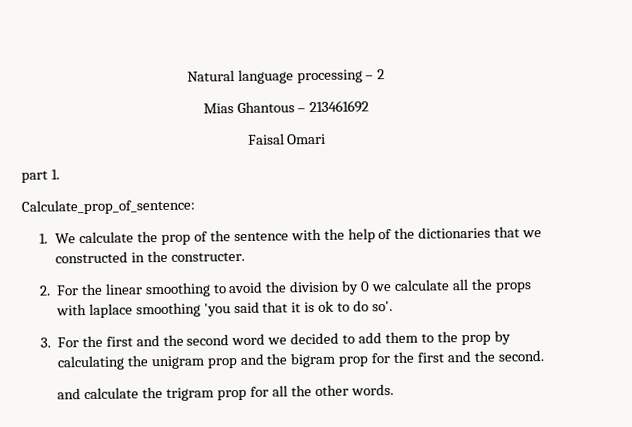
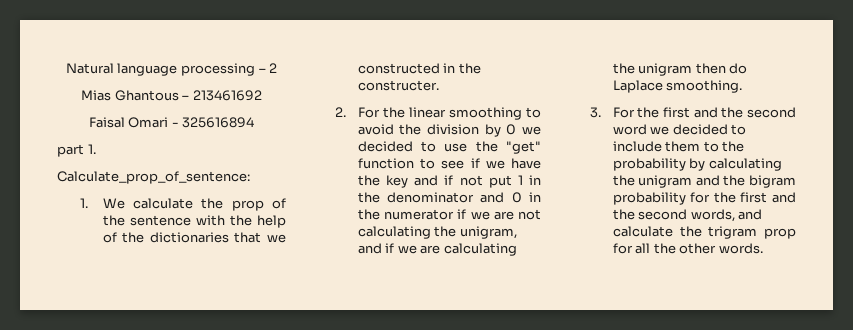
- Faisal Omari
+ Faisal Omari - 325616894
- 2. For the linear smoothing to avoid the division by 0 we calculate all the props with laplace smoothing 'you said that it is ok to do so'.
+ 2. For the linear smoothing to avoid the division by 0 we decided to use the "get" function to see if we have the key and if not put 1 in the denominator and 0 in the numerator if we are not calculating the unigram, and if we are calculating the unigram then do Laplace smoothing.
- 3. For the first and the second word we decided to add them to the prop by calculating the unigram prop and the bigram prop for the first and the second.
- and calculate the trigram prop for all the other words.
+ 3. For the first and the second word we decided to include them to the probability by calculating the unigram and the bigram probability for the first and the second words, and calculate the trigram prop for all the other words.

